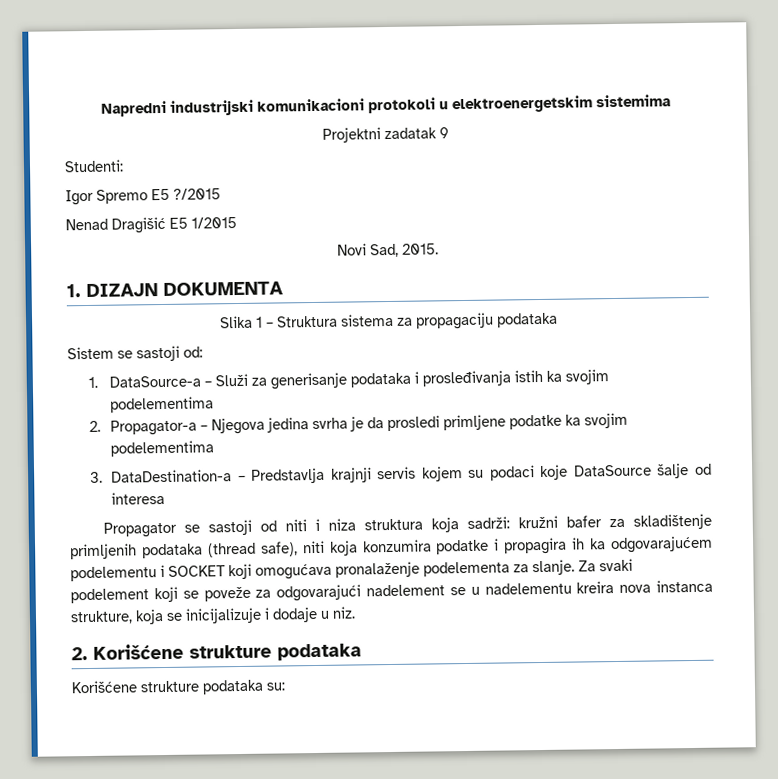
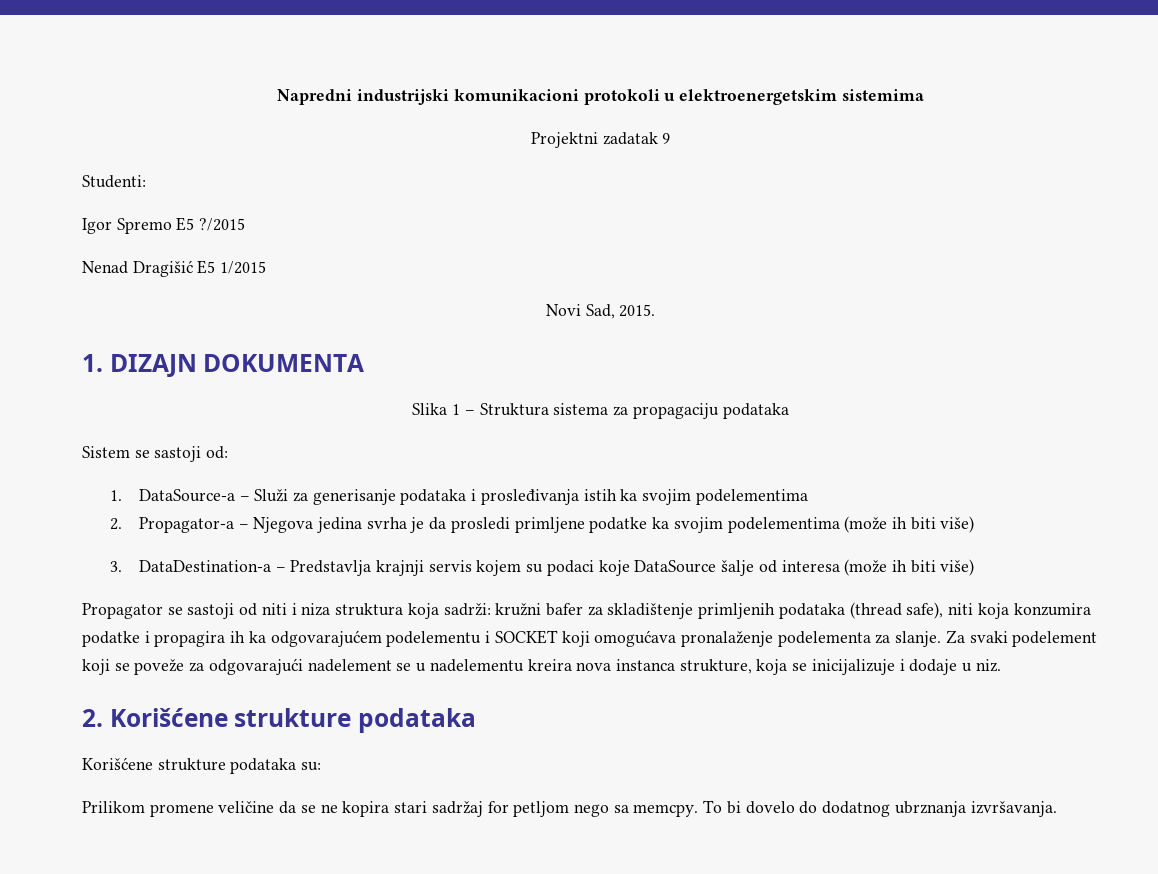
- 2. Propagator-a – Njegova jedina svrha je da prosledi primljene podatke ka svojim podelementima
+ 2. Propagator-a – Njegova jedina svrha je da prosledi primljene podatke ka svojim podelementima (može ih biti više)
- 3. DataDestination-a – Predstavlja krajnji servis kojem su podaci koje DataSource šalje od interesa
+ 3. DataDestination-a – Predstavlja krajnji servis kojem su podaci koje DataSource šalje od interesa (može ih biti više)
+ Prilikom promene veličine da se ne kopira stari sadržaj for petljom nego sa memcpy. To bi dovelo do dodatnog ubrznanja izvršavanja.

